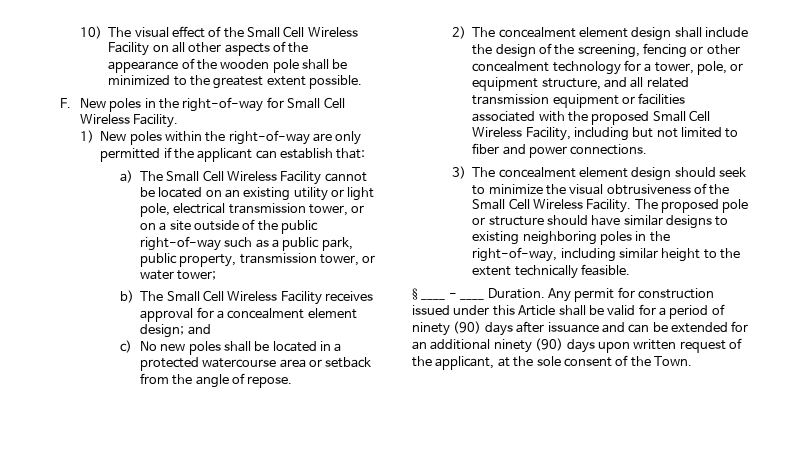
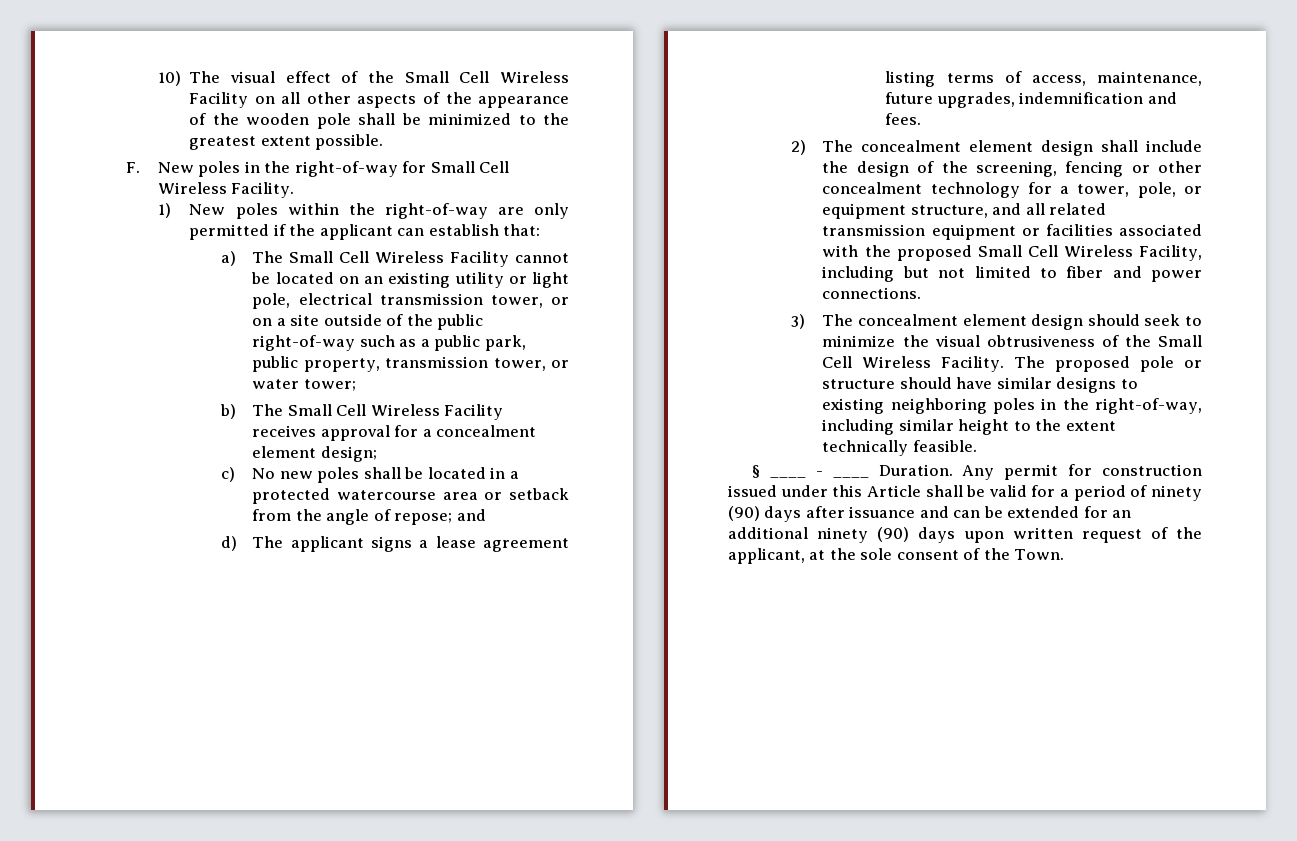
- b) The Small Cell Wireless Facility receives approval for a concealment element design; and
+ b) The Small Cell Wireless Facility receives approval for a concealment element design;
- c) No new poles shall be located in a protected watercourse area or setback from the angle of repose.
+ c) No new poles shall be located in a protected watercourse area or setback from the angle of repose; and
+ d) The applicant signs a lease agreement listing terms of access, maintenance, future upgrades, indemnification and fees.

